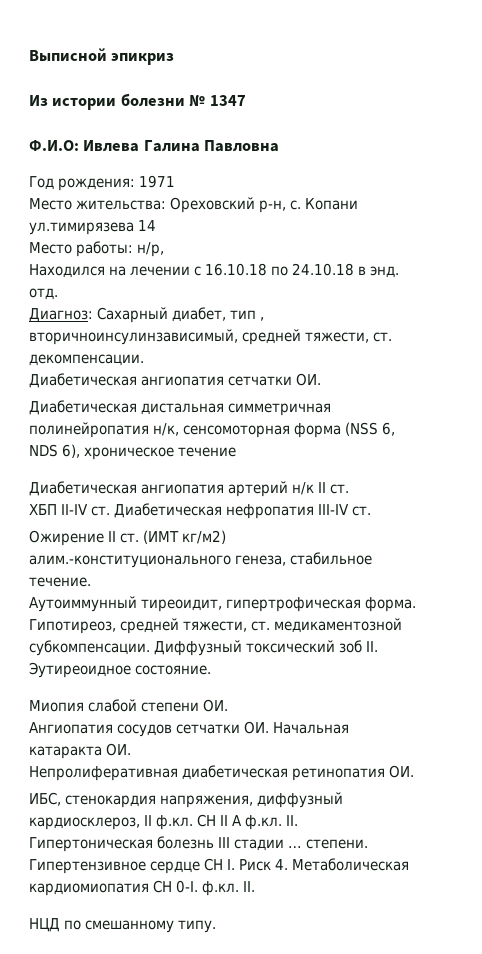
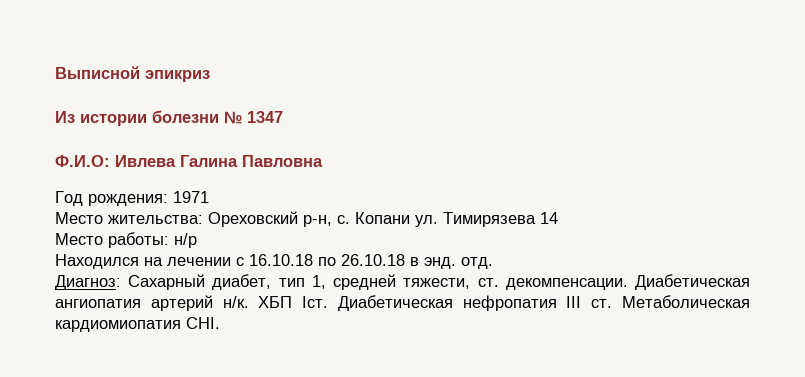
- Копани ул.тимирязева 14
+ Копани ул. Тимирязева 14
- Место работы: н/р,
+ Место работы: н/р
- Находился на лечении с 16.10.18 по 24.10.18 в энд. отд.
+ Находился на лечении с 16.10.18 по 26.10.18 в энд. отд.
- Диагноз: Сахарный диабет, тип , вторичноинсулинзависимый, средней тяжести, ст. декомпенсации.
- Диабетическая ангиопатия сетчатки ОИ.
- Диабетическая дистальная симметричная полинейропатия н/к, сенсомоторная форма (NSS 6, NDS 6), хроническое течение
- Диабетическая ангиопатия артерий н/к II ст.
- ХБП II-IV ст. Диабетическая нефропатия III-IV ст.
- Ожирение II ст. (ИМТ кг/м2) алим.-конституционального генеза, стабильное течение.
- Аутоиммунный тиреоидит, гипертрофическая форма. Гипотиреоз, средней тяжести, ст. медикаментозной субкомпенсации. Диффузный токсический зоб II. Эутиреоидное состояние.
- Миопия слабой степени ОИ.
- Ангиопатия сосудов сетчатки ОИ. Начальная катаракта ОИ.
- Непролиферативная диабетическая ретинопатия ОИ.
- ИБС, стенокардия напряжения, диффузный кардиосклероз, II ф.кл. СН II А ф.кл. II. Гипертоническая болезнь III стадии … степени. Гипертензивное сердце СН I. Риск 4. Метаболическая кардиомиопатия СН 0-I. ф.кл. II.
- НЦД по смешанному типу.
+ Диагноз: Сахарный диабет, тип 1, средней тяжести, ст. декомпенсации. Диабетическая ангиопатия артерий н/к. ХБП Iст. Диабетическая нефропатия III ст. Метаболическая кардиомиопатия СНI.

